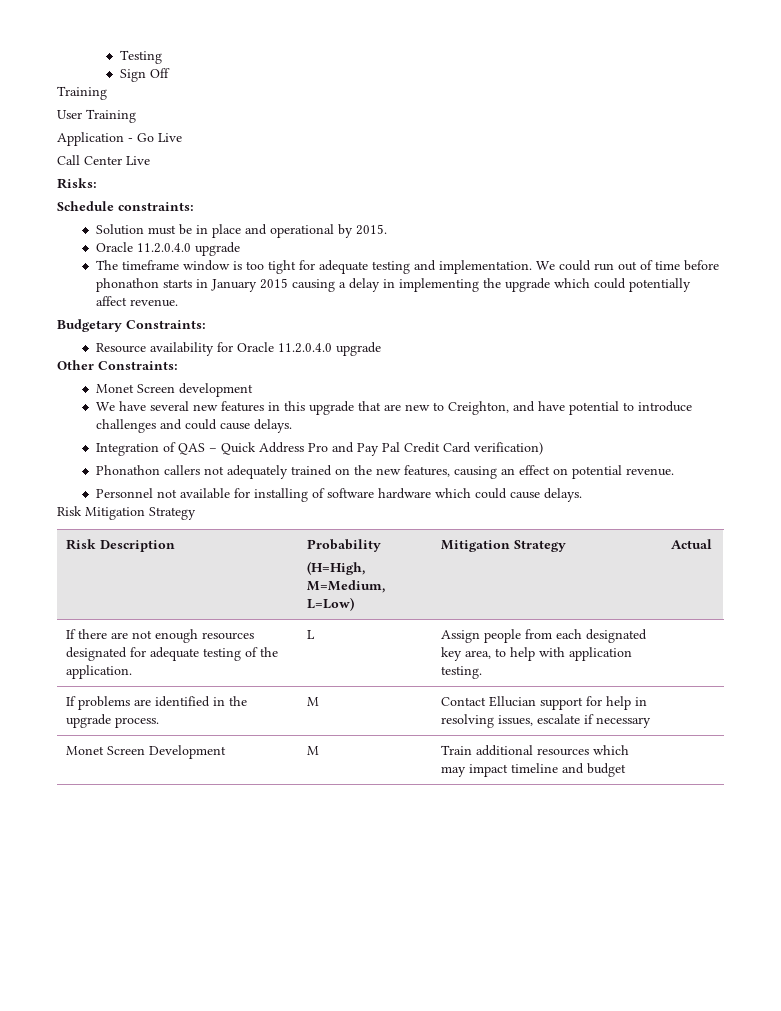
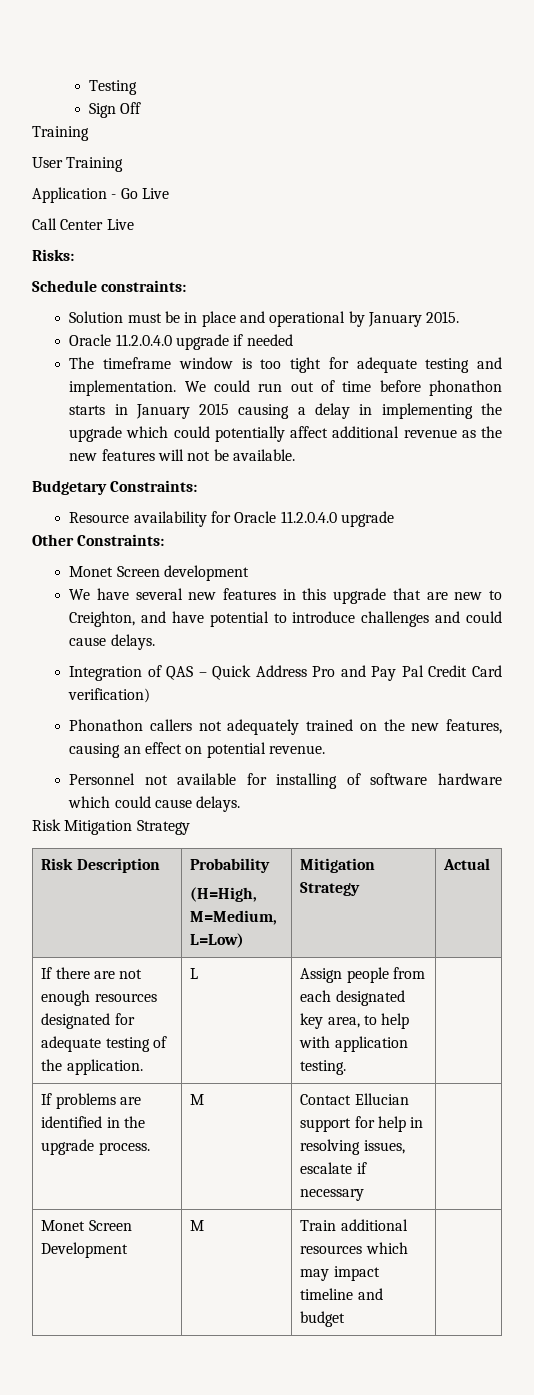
- Solution must be in place and operational by 2015.
- Oracle 11.2.0.4.0 upgrade
+ Solution must be in place and operational by January 2015.
+ Oracle 11.2.0.4.0 upgrade if needed
- We could run out of time before phonathon starts in January 2015 causing a delay in implementing the upgrade which could potentially affect revenue.
+ We could run out of time before phonathon starts in January 2015 causing a delay in implementing the upgrade which could potentially affect additional revenue as the new features will not be available.

